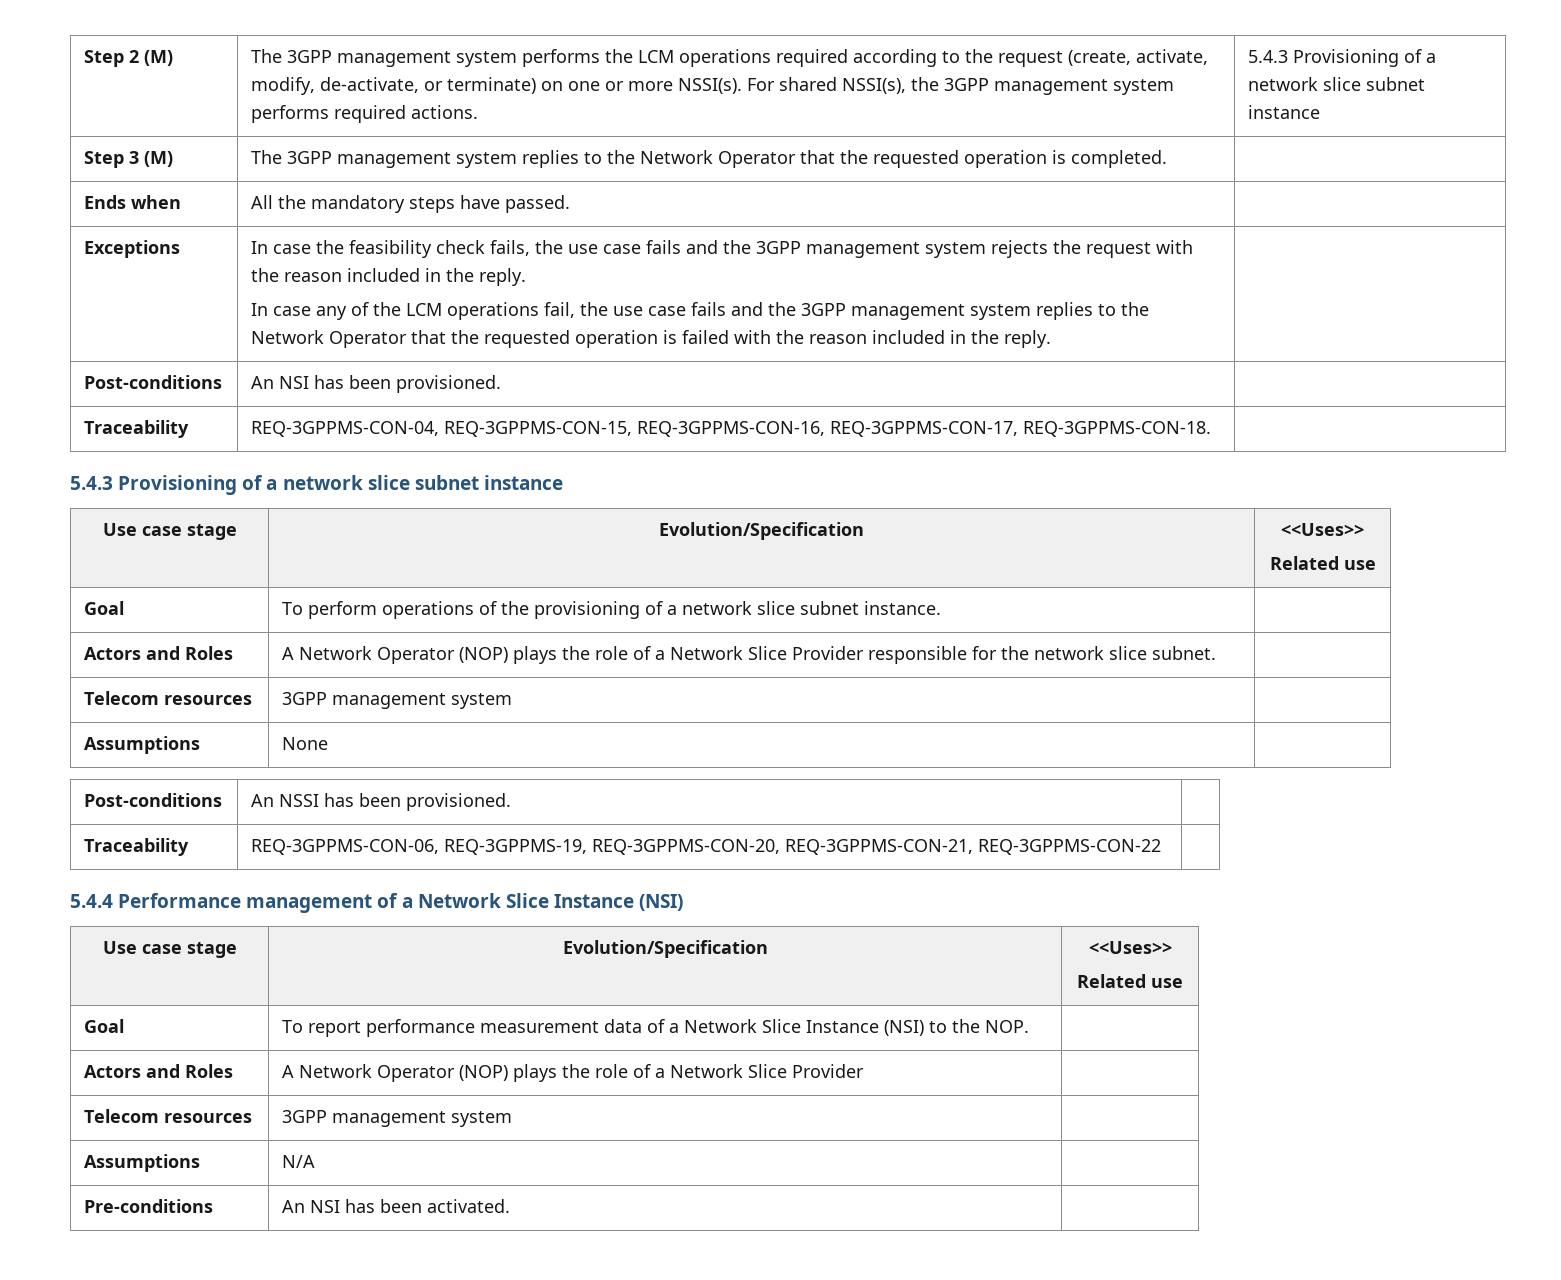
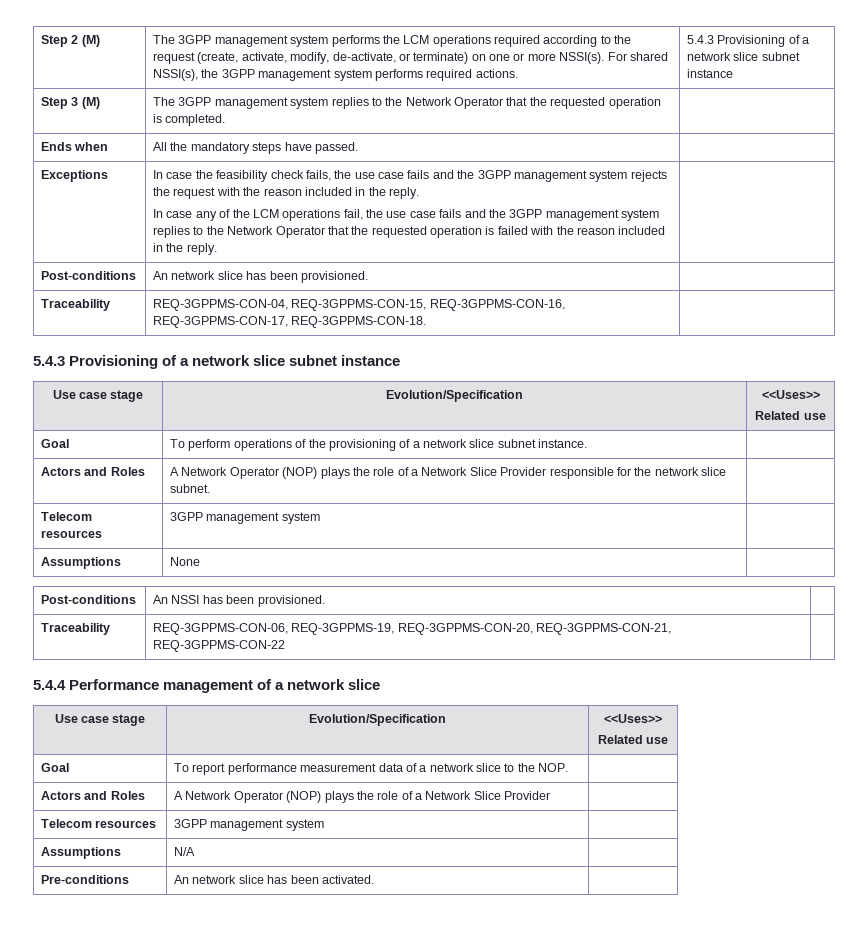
- Post-conditions | An NSI has been provisioned. |
+ Post-conditions | An network slice has been provisioned. |
- 5.4.4 Performance management of a Network Slice Instance (NSI)
+ 5.4.4 Performance management of a network slice
- Goal | To report performance measurement data of a Network Slice Instance (NSI) to the NOP. |
+ Goal | To report performance measurement data of a network slice to the NOP. |
- Pre-conditions | An NSI has been activated. |
+ Pre-conditions | An network slice has been activated. |

